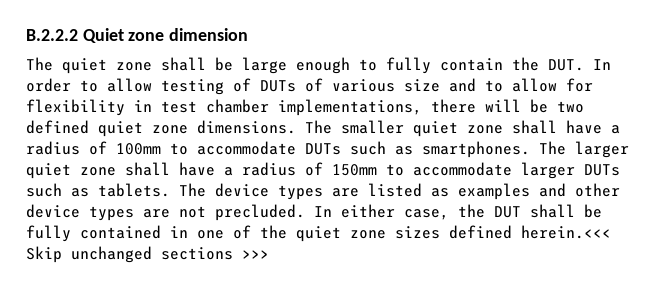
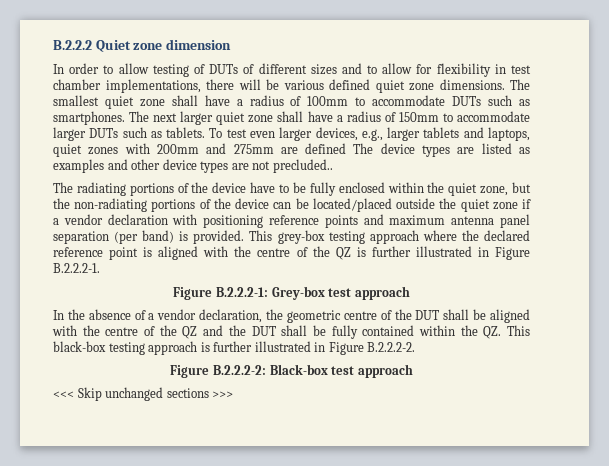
- The quiet zone shall be large enough to fully contain the DUT. In order to allow testing of DUTs of various size and to allow for flexibility in test chamber implementations, there will be two defined quiet zone dimensions.
+ In order to allow testing of DUTs of different sizes and to allow for flexibility in test chamber implementations, there will be various defined quiet zone dimensions.
- The smaller quiet zone shall have a radius of 100mm to accommodate DUTs such as smartphones.
+ The smallest quiet zone shall have a radius of 100mm to accommodate DUTs such as smartphones.
- The larger quiet zone shall have a radius of 150mm to accommodate larger DUTs such as tablets.
+ The next larger quiet zone shall have a radius of 150mm to accommodate larger DUTs such as tablets.
- The device types are listed as examples and other device types are not precluded. In either case, the DUT shall be fully contained in one of the quiet zone sizes defined herein.<<< Skip unchanged sections >>>
+ To test even larger devices, e.g., larger tablets and laptops, quiet zones with 200mm and 275mm are defined The device types are listed as examples and other device types are not precluded..
+ The radiating portions of the device have to be fully enclosed within the quiet zone, but the non-radiating portions of the device can be located/placed outside the quiet zone if a vendor declaration with positioning reference points and maximum antenna panel separation (per band) is provided. This grey-box testing approach where the declared reference point is aligned with the centre of the QZ is further illustrated in Figure B.2.2.2-1.
+ Figure B.2.2.2-1: Grey-box test approach
+ In the absence of a vendor declaration, the geometric centre of the DUT shall be aligned with the centre of the QZ and the DUT shall be fully contained within the QZ. This black-box testing approach is further illustrated in Figure B.2.2.2-2.
+ Figure B.2.2.2-2: Black-box test approach
+ <<< Skip unchanged sections >>>

